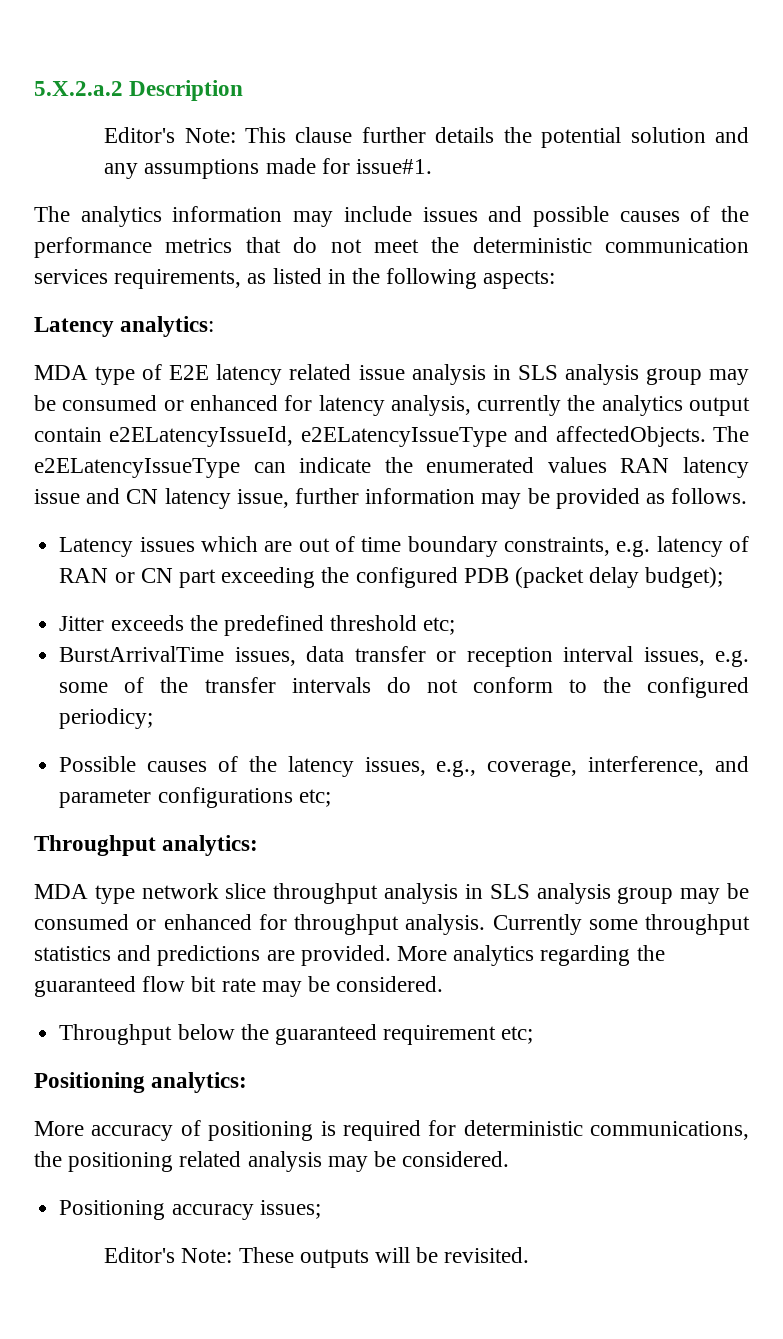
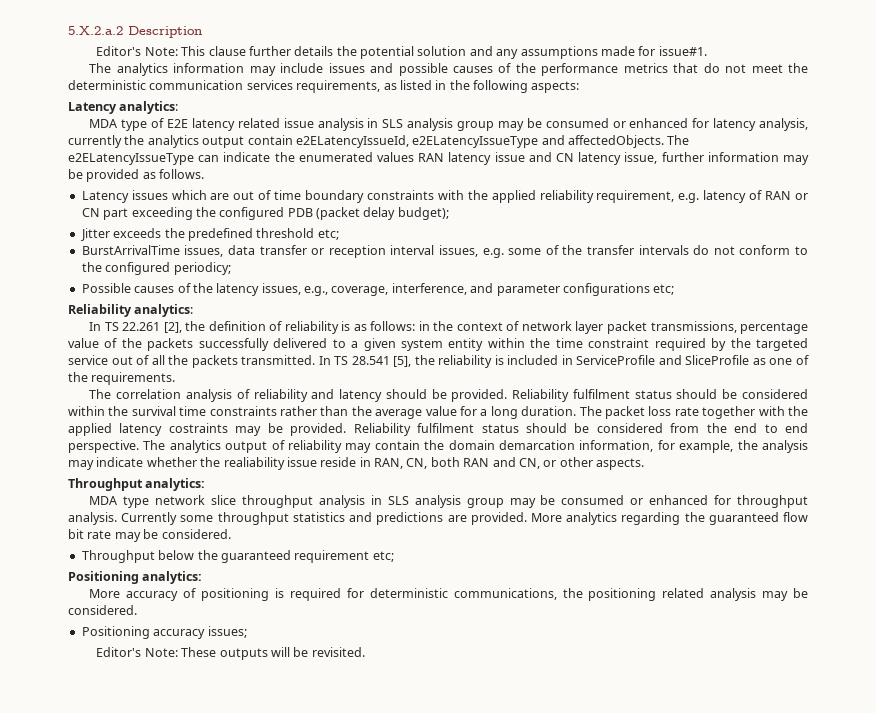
- Latency issues which are out of time boundary constraints, e.g. latency of RAN or CN part exceeding the configured PDB (packet delay budget);
+ Latency issues which are out of time boundary constraints with the applied reliability requirement, e.g. latency of RAN or CN part exceeding the configured PDB (packet delay budget);
+ Reliability analytics:
+ In TS 22.261 [2], the definition of reliability is as follows: in the context of network layer packet transmissions, percentage value of the packets successfully delivered to a given system entity within the time constraint required by the targeted service out of all the packets transmitted. In TS 28.541 [5], the reliability is included in ServiceProfile and SliceProfile as one of the requirements.
+ The correlation analysis of reliability and latency should be provided. Reliability fulfilment status should be considered within the survival time constraints rather than the average value for a long duration. The packet loss rate together with the applied latency costraints may be provided. Reliability fulfilment status should be considered from the end to end perspective. The analytics output of reliability may contain the domain demarcation information, for example, the analysis may indicate whether the realiability issue reside in RAN, CN, both RAN and CN, or other aspects.

